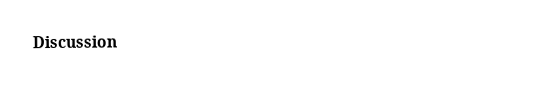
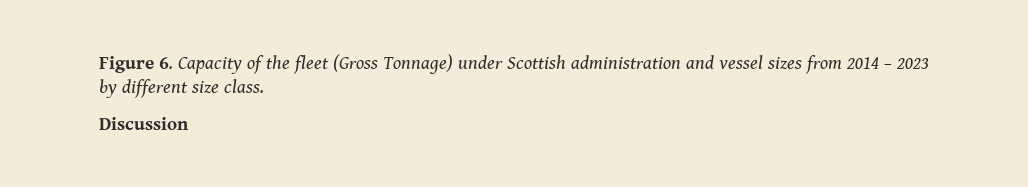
+ Figure 6. Capacity of the fleet (Gross Tonnage) under Scottish administration and vessel sizes from 2014 – 2023 by different size class.

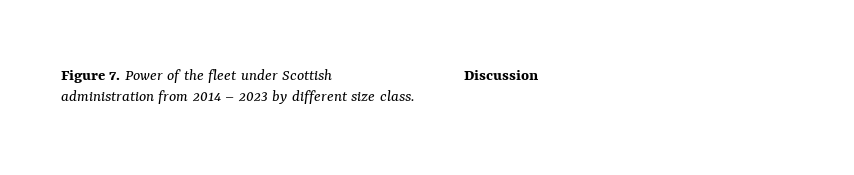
- Figure 6. Capacity of the fleet (Gross Tonnage) under Scottish administration and vessel sizes from 2014 – 2023 by different size class.
+ Figure 7. Power of the fleet under Scottish administration from 2014 – 2023 by different size class.

